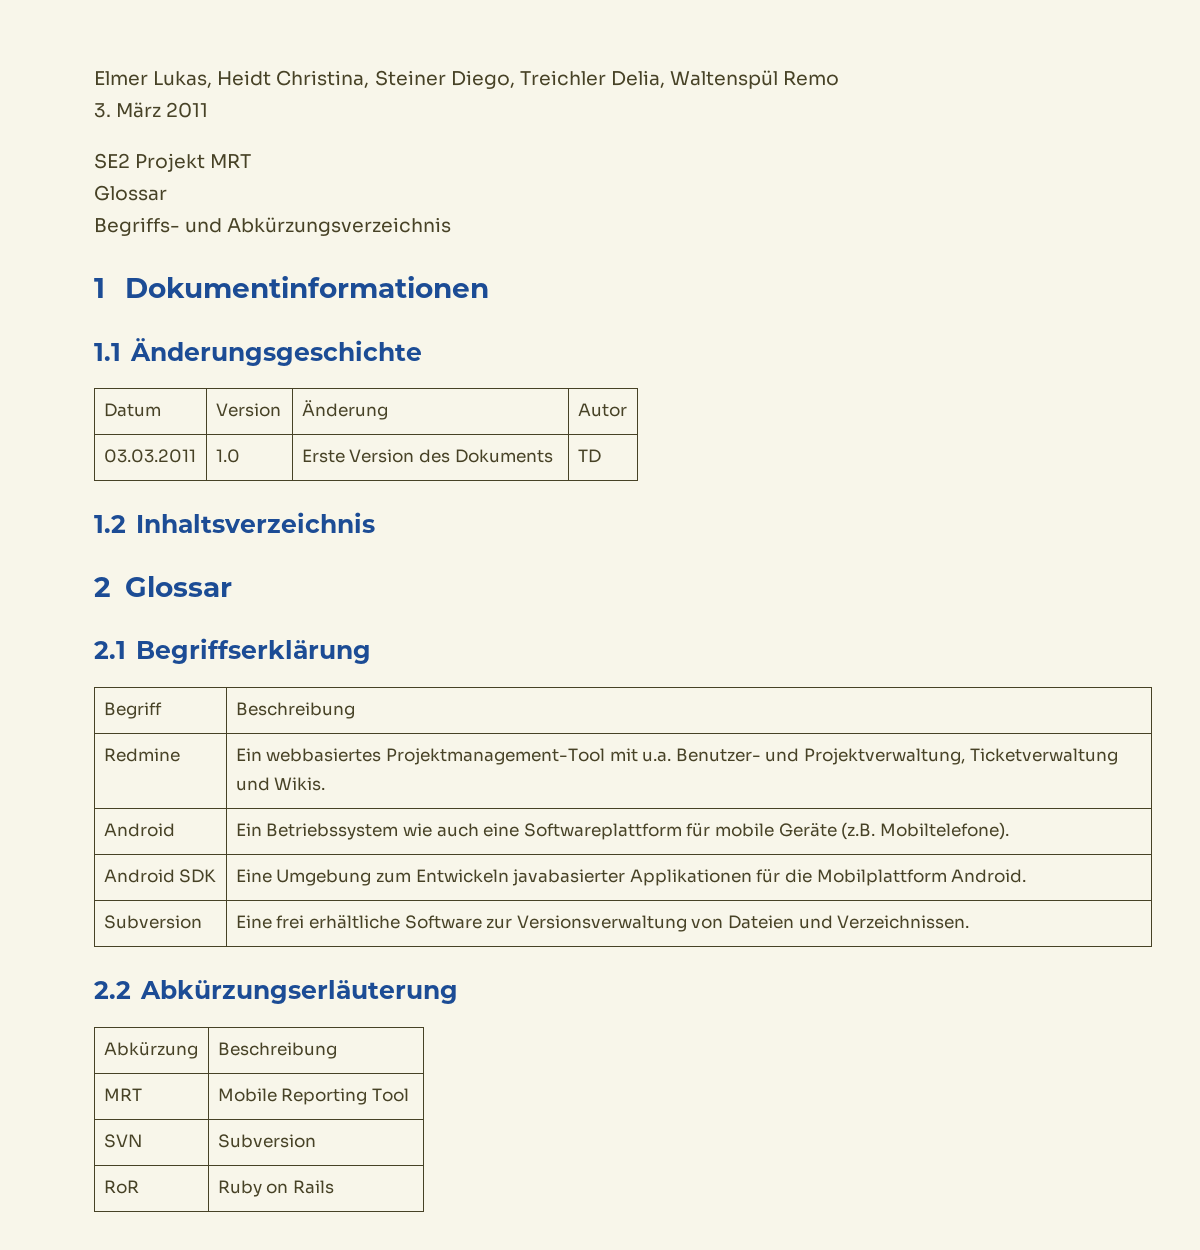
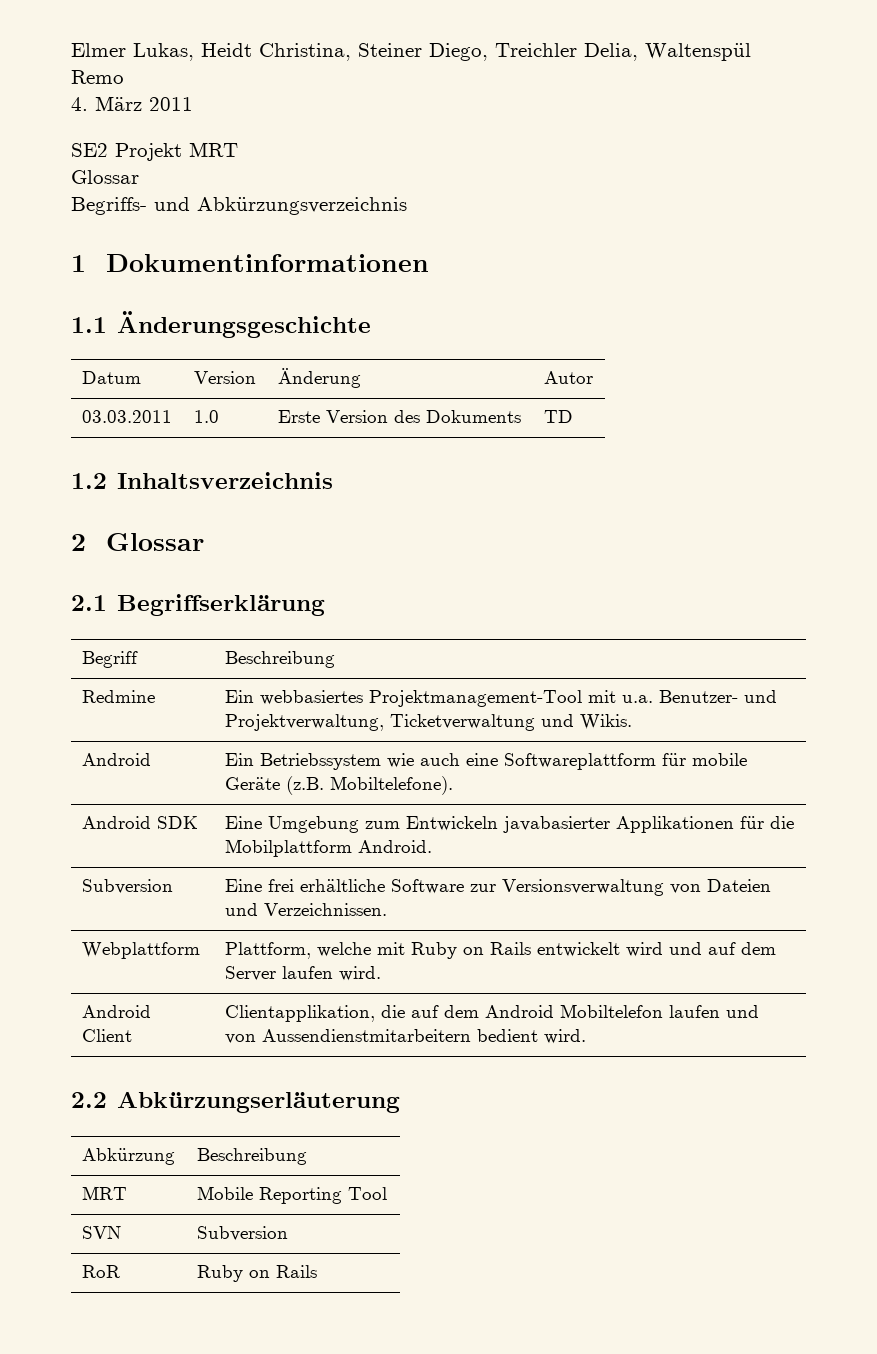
- 3. März 2011
+ 4. März 2011
+ Webplattform | Plattform, welche mit Ruby on Rails entwickelt wird und auf dem Server laufen wird.
+ Android Client | Clientapplikation, die auf dem Android Mobiltelefon laufen und von Aussendienstmitarbeitern bedient wird.

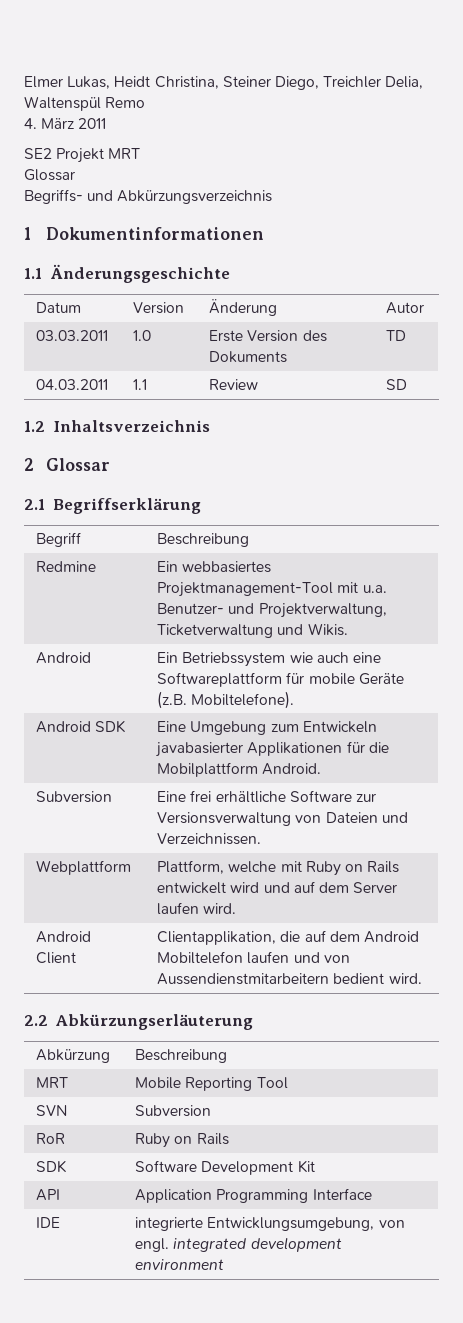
+ 04.03.2011 | 1.1 | Review | SD
+ SDK | Software Development Kit
+ API | Application Programming Interface
+ IDE | integrierte Entwicklungsumgebung, von engl. integrated development environment

